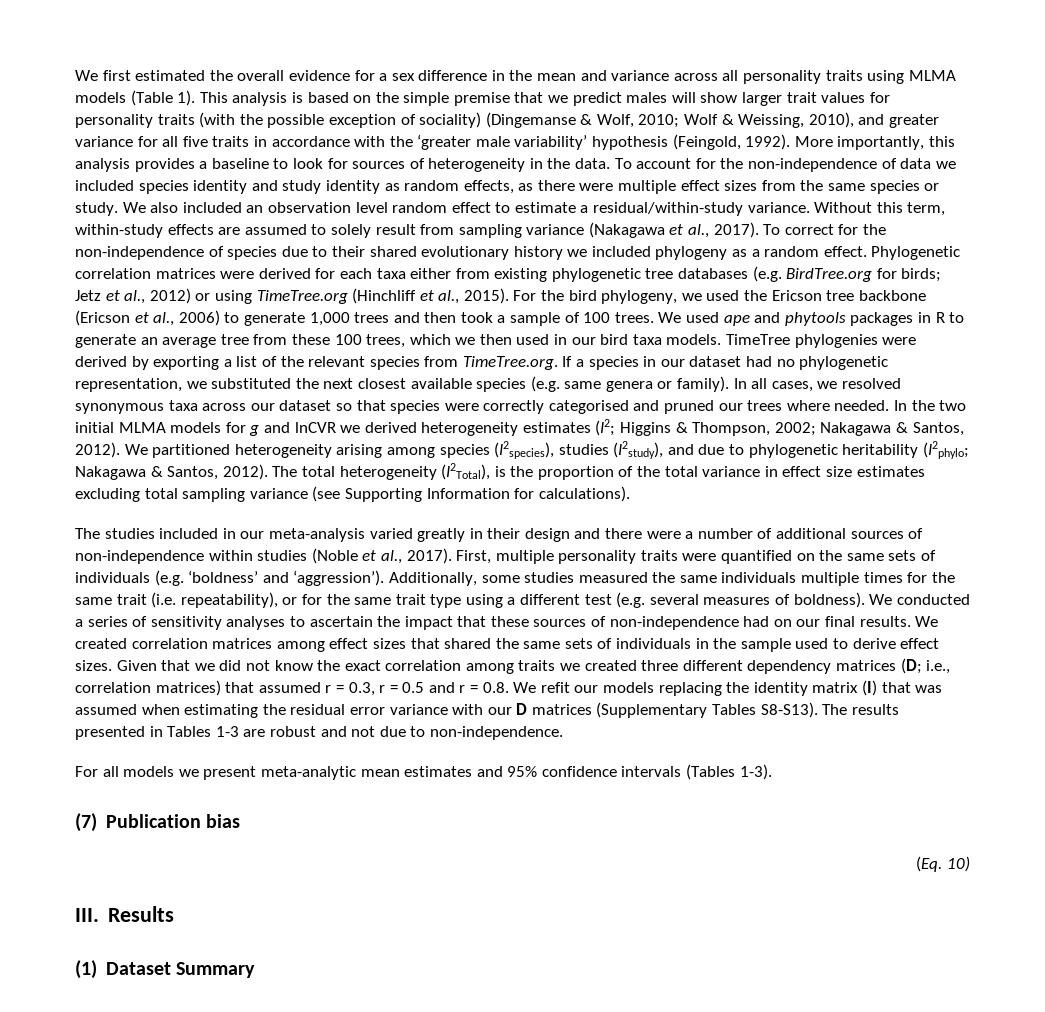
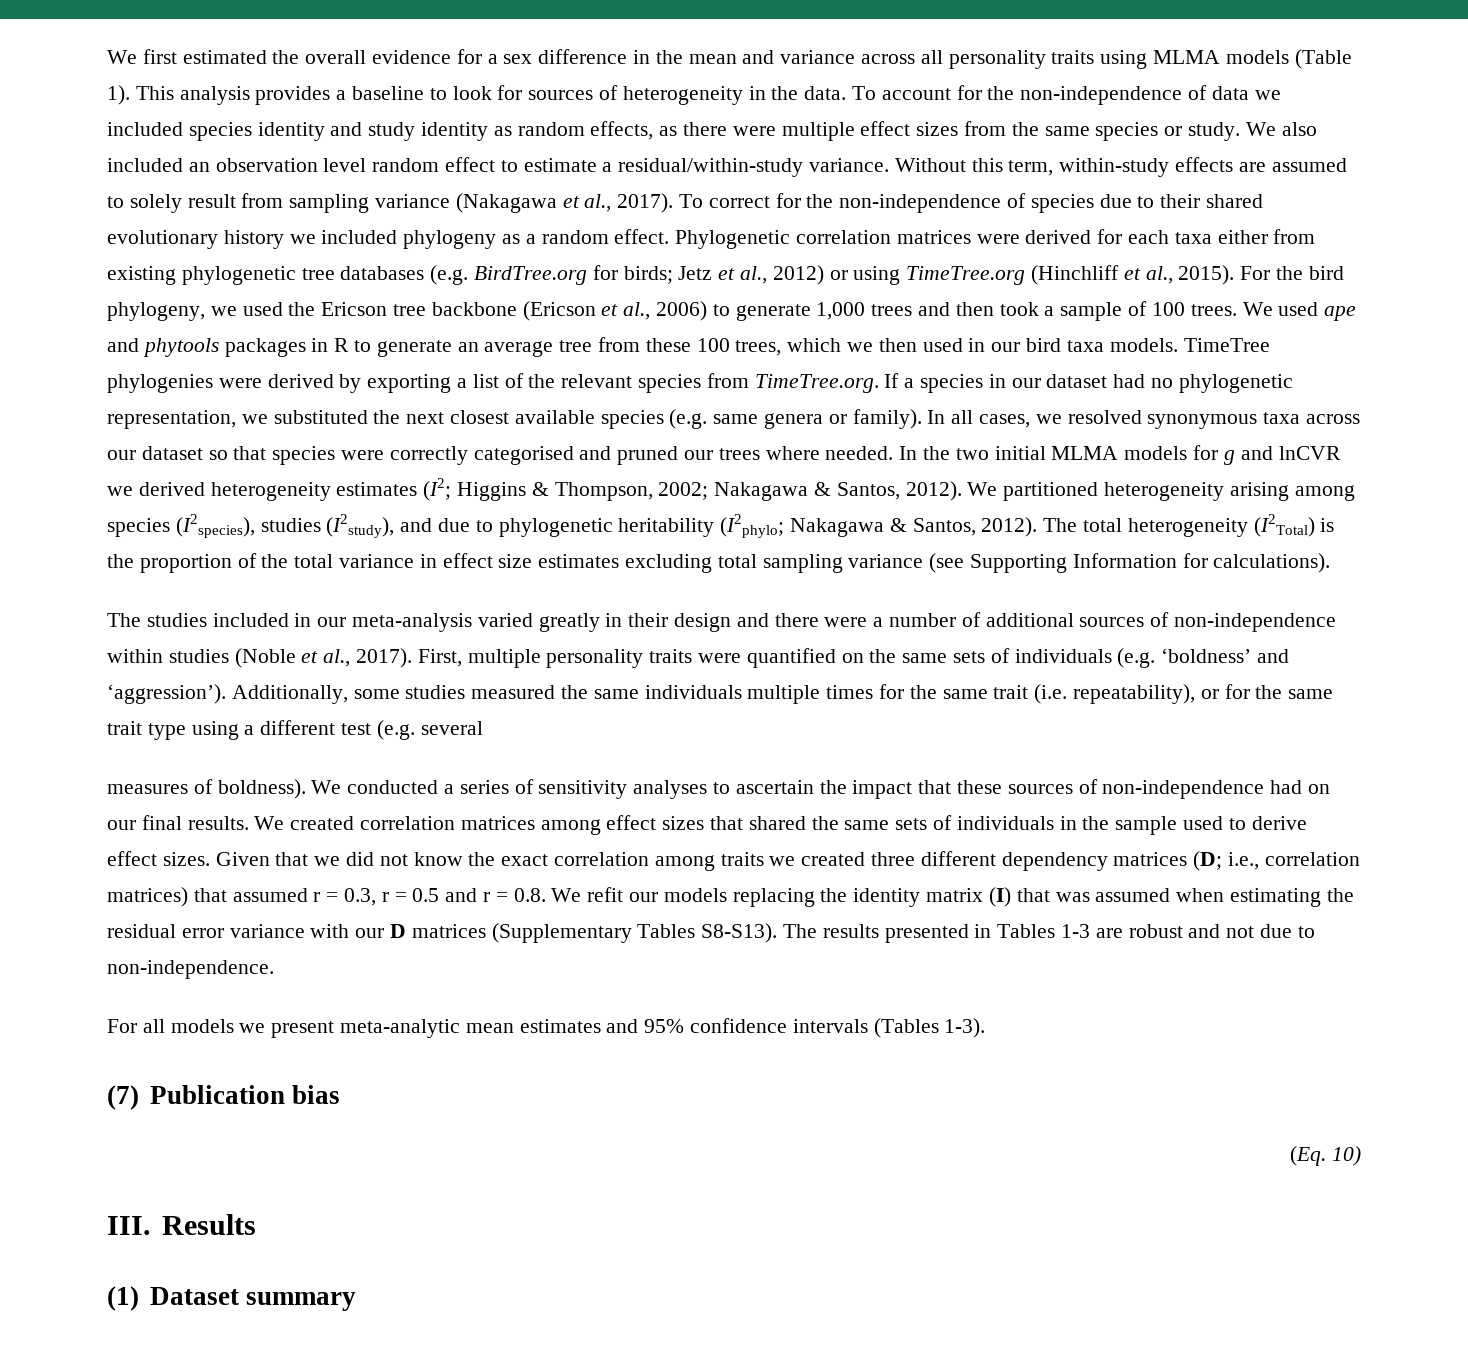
- This analysis is based on the simple premise that we predict males will show larger trait values for personality traits (with the possible exception of sociality) (Dingemanse & Wolf, 2010; Wolf & Weissing, 2010), and greater variance for all five traits in accordance with the ‘greater male variability’ hypothesis (Feingold, 1992). More importantly, this analysis provides a baseline to look for sources of heterogeneity in the data.
+ This analysis provides a baseline to look for sources of heterogeneity in the data.
- The total heterogeneity (I2Total), is the proportion of the total variance in effect size estimates excluding total sampling variance (see Supporting Information for calculations).
+ The total heterogeneity (I2Total) is the proportion of the total variance in effect size estimates excluding total sampling variance (see Supporting Information for calculations).
- Additionally, some studies measured the same individuals multiple times for the same trait (i.e. repeatability), or for the same trait type using a different test (e.g. several measures of boldness).
+ Additionally, some studies measured the same individuals multiple times for the same trait (i.e. repeatability), or for the same trait type using a different test (e.g. several
+ measures of boldness).
- (1) Dataset Summary
+ (1) Dataset summary

